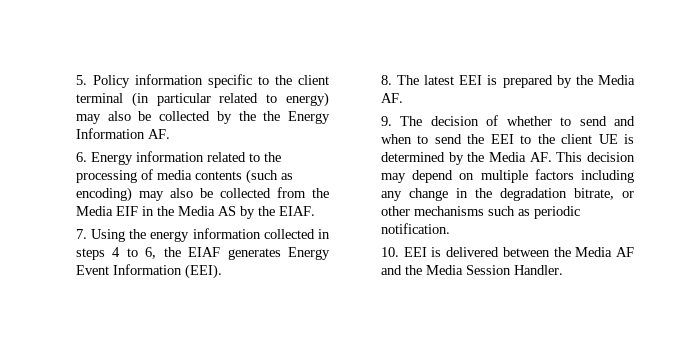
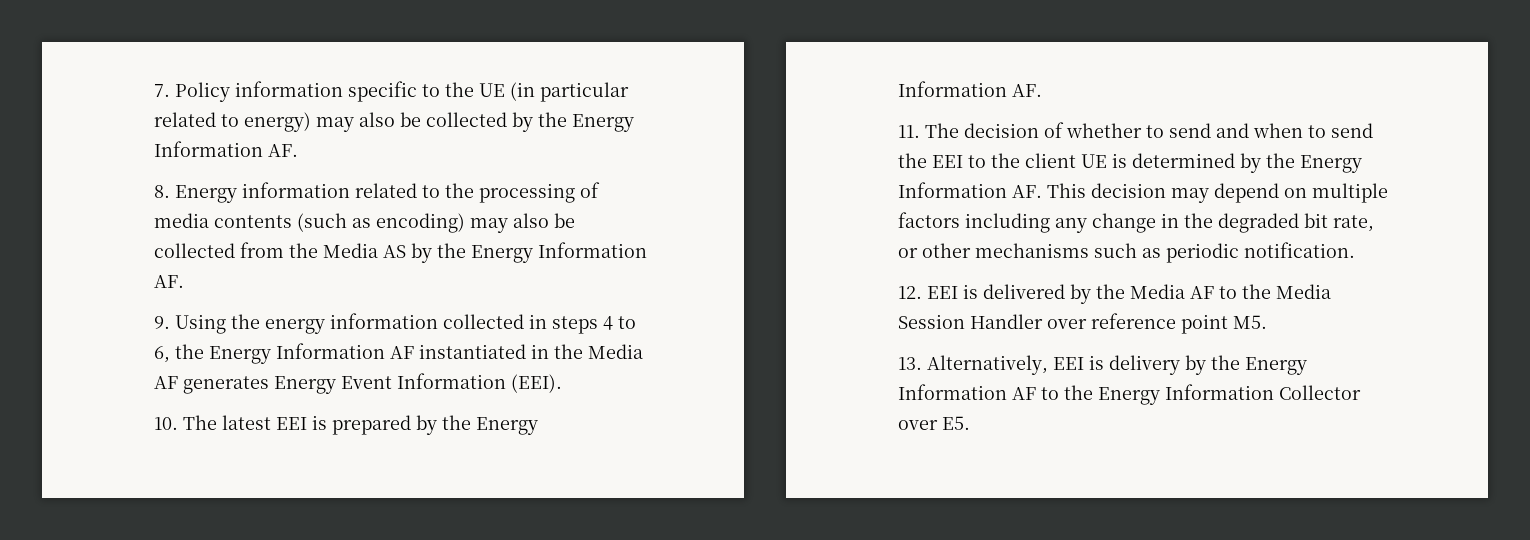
- 5. Policy information specific to the client terminal (in particular related to energy) may also be collected by the the Energy Information AF.
- 6. Energy information related to the processing of media contents (such as encoding) may also be collected from the Media EIF in the Media AS by the EIAF.
- 7. Using the energy information collected in steps 4 to 6, the EIAF generates Energy Event Information (EEI).
+ 7. Policy information specific to the UE (in particular related to energy) may also be collected by the Energy Information AF.
+ 8. Energy information related to the processing of media contents (such as encoding) may also be collected from the Media AS by the Energy Information AF.
+ 9. Using the energy information collected in steps 4 to 6, the Energy Information AF instantiated in the Media AF generates Energy Event Information (EEI).
- 8. The latest EEI is prepared by the Media AF.
- 9. The decision of whether to send and when to send the EEI to the client UE is determined by the Media AF. This decision may depend on multiple factors including any change in the degradation bitrate, or other mechanisms such as periodic notification.
+ 10. The latest EEI is prepared by the Energy Information AF.
+ 11. The decision of whether to send and when to send the EEI to the client UE is determined by the Energy Information AF. This decision may depend on multiple factors including any change in the degraded bit rate, or other mechanisms such as periodic notification.
- 10. EEI is delivered between the Media AF and the Media Session Handler.
+ 12. EEI is delivered by the Media AF to the Media Session Handler over reference point M5.
+ 13. Alternatively, EEI is delivery by the Energy Information AF to the Energy Information Collector over E5.

